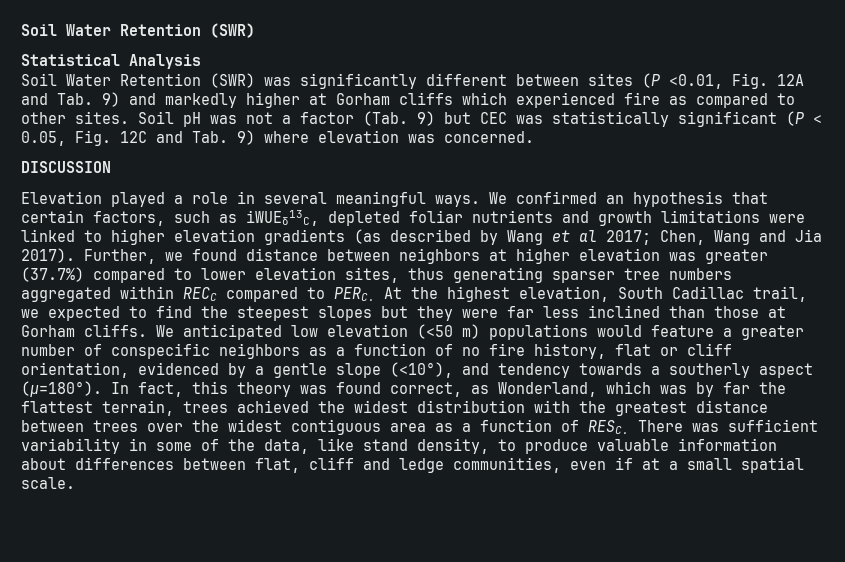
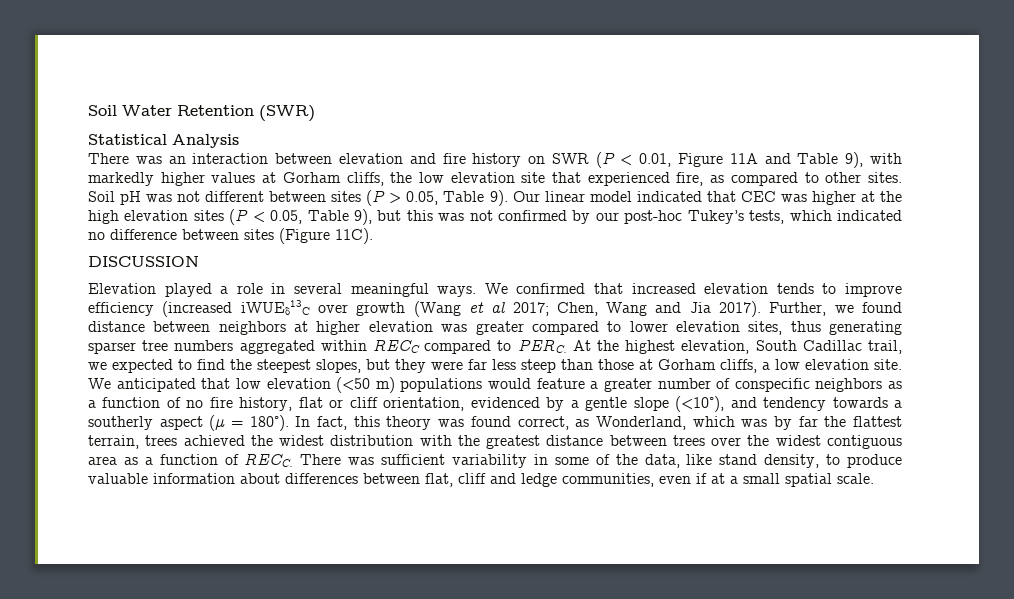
- Soil Water Retention (SWR) was significantly different between sites (P <0.01, Fig. 12A and Tab. 9) and markedly higher at Gorham cliffs which experienced fire as compared to other sites.
+ There was an interaction between elevation and fire history on SWR (P < 0.01, Figure 11A and Table 9), with markedly higher values at Gorham cliffs, the low elevation site that experienced fire, as compared to other sites.
- Soil pH was not a factor (Tab. 9) but CEC was statistically significant (P < 0.05, Fig. 12C and Tab. 9) where elevation was concerned.
+ Soil pH was not different between sites (P > 0.05, Table 9). Our linear model indicated that CEC was higher at the high elevation sites (P < 0.05, Table 9), but this was not confirmed by our post-hoc Tukey’s tests, which indicated no difference between sites (Figure 11C).
- We confirmed an hypothesis that certain factors, such as iWUEδ13C, depleted foliar nutrients and growth limitations were linked to higher elevation gradients (as described by Wang et al 2017; Chen, Wang and Jia 2017).
+ We confirmed that increased elevation tends to improve efficiency (increased iWUEδ13C over growth (Wang et al 2017; Chen, Wang and Jia 2017).
- Further, we found distance between neighbors at higher elevation was greater (37.7%) compared to lower elevation sites, thus generating sparser tree numbers aggregated within RECC compared to PERC.
+ Further, we found distance between neighbors at higher elevation was greater compared to lower elevation sites, thus generating sparser tree numbers aggregated within RECC compared to PERC.
- At the highest elevation, South Cadillac trail, we expected to find the steepest slopes but they were far less inclined than those at Gorham cliffs.
+ At the highest elevation, South Cadillac trail, we expected to find the steepest slopes, but they were far less steep than those at Gorham cliffs, a low elevation site.
- We anticipated low elevation (<50 m) populations would feature a greater number of conspecific neighbors as a function of no fire history, flat or cliff orientation, evidenced by a gentle slope (<10°), and tendency towards a southerly aspect (µ=180°).
+ We anticipated that low elevation (<50 m) populations would feature a greater number of conspecific neighbors as a function of no fire history, flat or cliff orientation, evidenced by a gentle slope (<10°), and tendency towards a southerly aspect (µ = 180°).
- In fact, this theory was found correct, as Wonderland, which was by far the flattest terrain, trees achieved the widest distribution with the greatest distance between trees over the widest contiguous area as a function of RESC.
+ In fact, this theory was found correct, as Wonderland, which was by far the flattest terrain, trees achieved the widest distribution with the greatest distance between trees over the widest contiguous area as a function of RECC.

